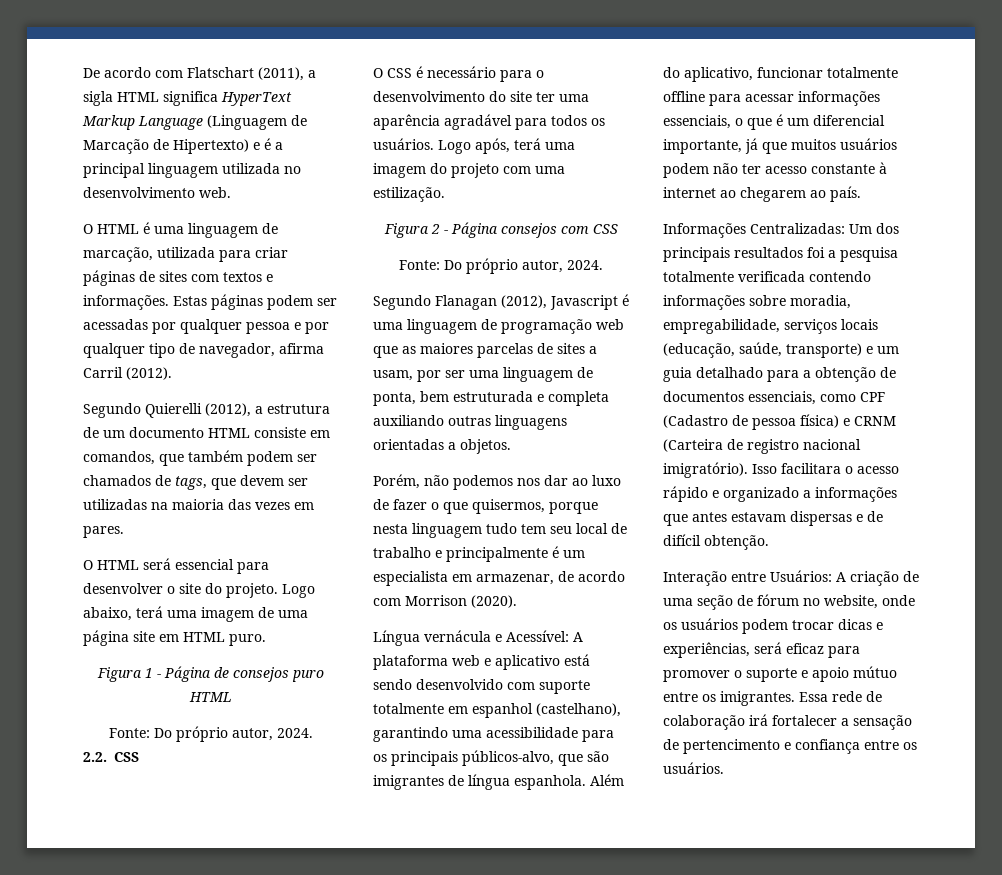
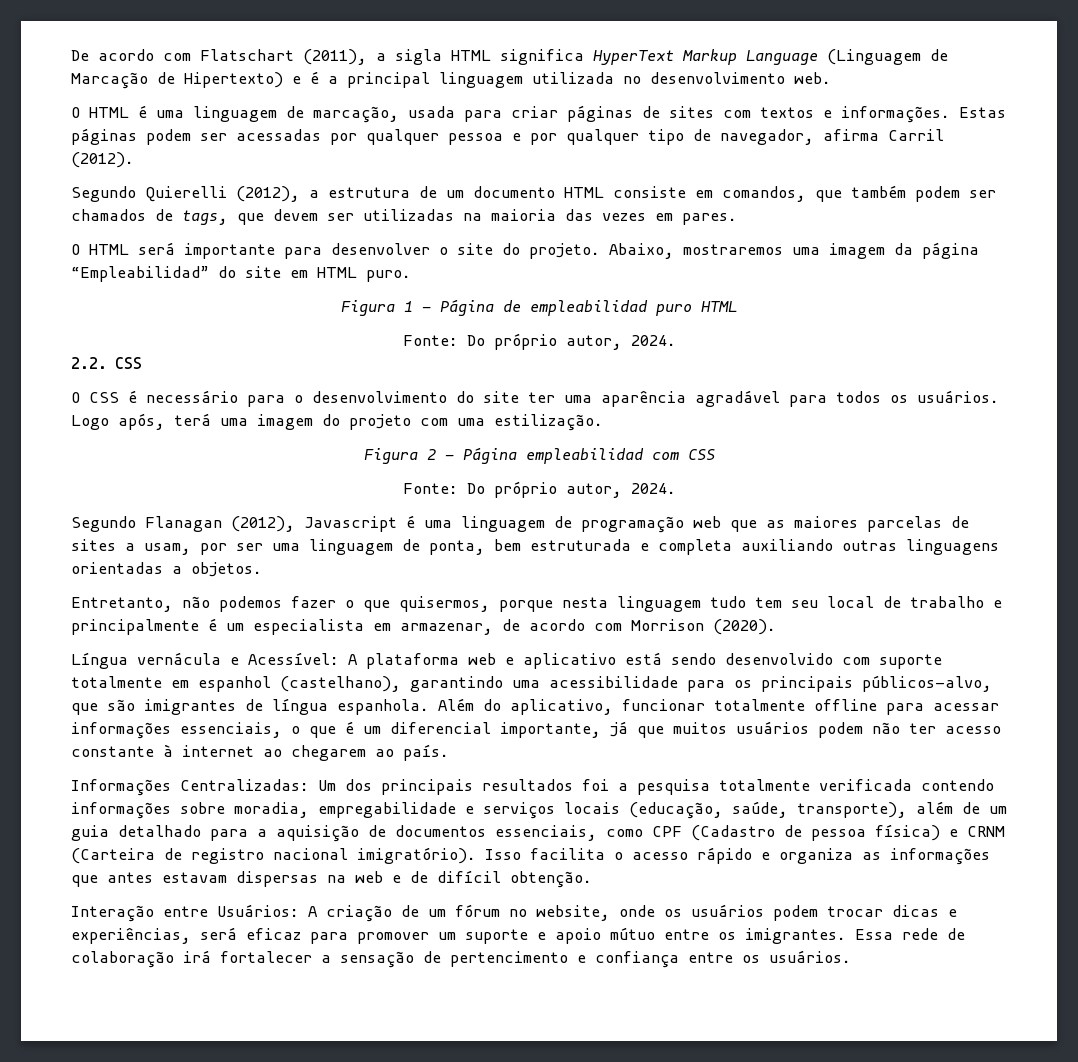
- O HTML é uma linguagem de marcação, utilizada para criar páginas de sites com textos e informações.
+ O HTML é uma linguagem de marcação, usada para criar páginas de sites com textos e informações.
- O HTML será essencial para desenvolver o site do projeto.
+ O HTML será importante para desenvolver o site do projeto.
- Logo abaixo, terá uma imagem de uma página site em HTML puro.
+ Abaixo, mostraremos uma imagem da página “Empleabilidad” do site em HTML puro.
- Figura 1 - Página de consejos puro HTML
+ Figura 1 - Página de empleabilidad puro HTML
- Figura 2 - Página consejos com CSS
+ Figura 2 - Página empleabilidad com CSS
- Porém, não podemos nos dar ao luxo de fazer o que quisermos, porque nesta linguagem tudo tem seu local de trabalho e principalmente é um especialista em armazenar, de acordo com Morrison (2020).
+ Entretanto, não podemos fazer o que quisermos, porque nesta linguagem tudo tem seu local de trabalho e principalmente é um especialista em armazenar, de acordo com Morrison (2020).
- Informações Centralizadas: Um dos principais resultados foi a pesquisa totalmente verificada contendo informações sobre moradia, empregabilidade, serviços locais (educação, saúde, transporte) e um guia detalhado para a obtenção de documentos essenciais, como CPF (Cadastro de pessoa física) e CRNM (Carteira de registro nacional imigratório).
+ Informações Centralizadas: Um dos principais resultados foi a pesquisa totalmente verificada contendo informações sobre moradia, empregabilidade e serviços locais (educação, saúde, transporte), além de um guia detalhado para a aquisição de documentos essenciais, como CPF (Cadastro de pessoa física) e CRNM (Carteira de registro nacional imigratório).
- Isso facilitara o acesso rápido e organizado a informações que antes estavam dispersas e de difícil obtenção.
+ Isso facilita o acesso rápido e organiza as informações que antes estavam dispersas na web e de difícil obtenção.
- Interação entre Usuários: A criação de uma seção de fórum no website, onde os usuários podem trocar dicas e experiências, será eficaz para promover o suporte e apoio mútuo entre os imigrantes.
+ Interação entre Usuários: A criação de um fórum no website, onde os usuários podem trocar dicas e experiências, será eficaz para promover um suporte e apoio mútuo entre os imigrantes.

